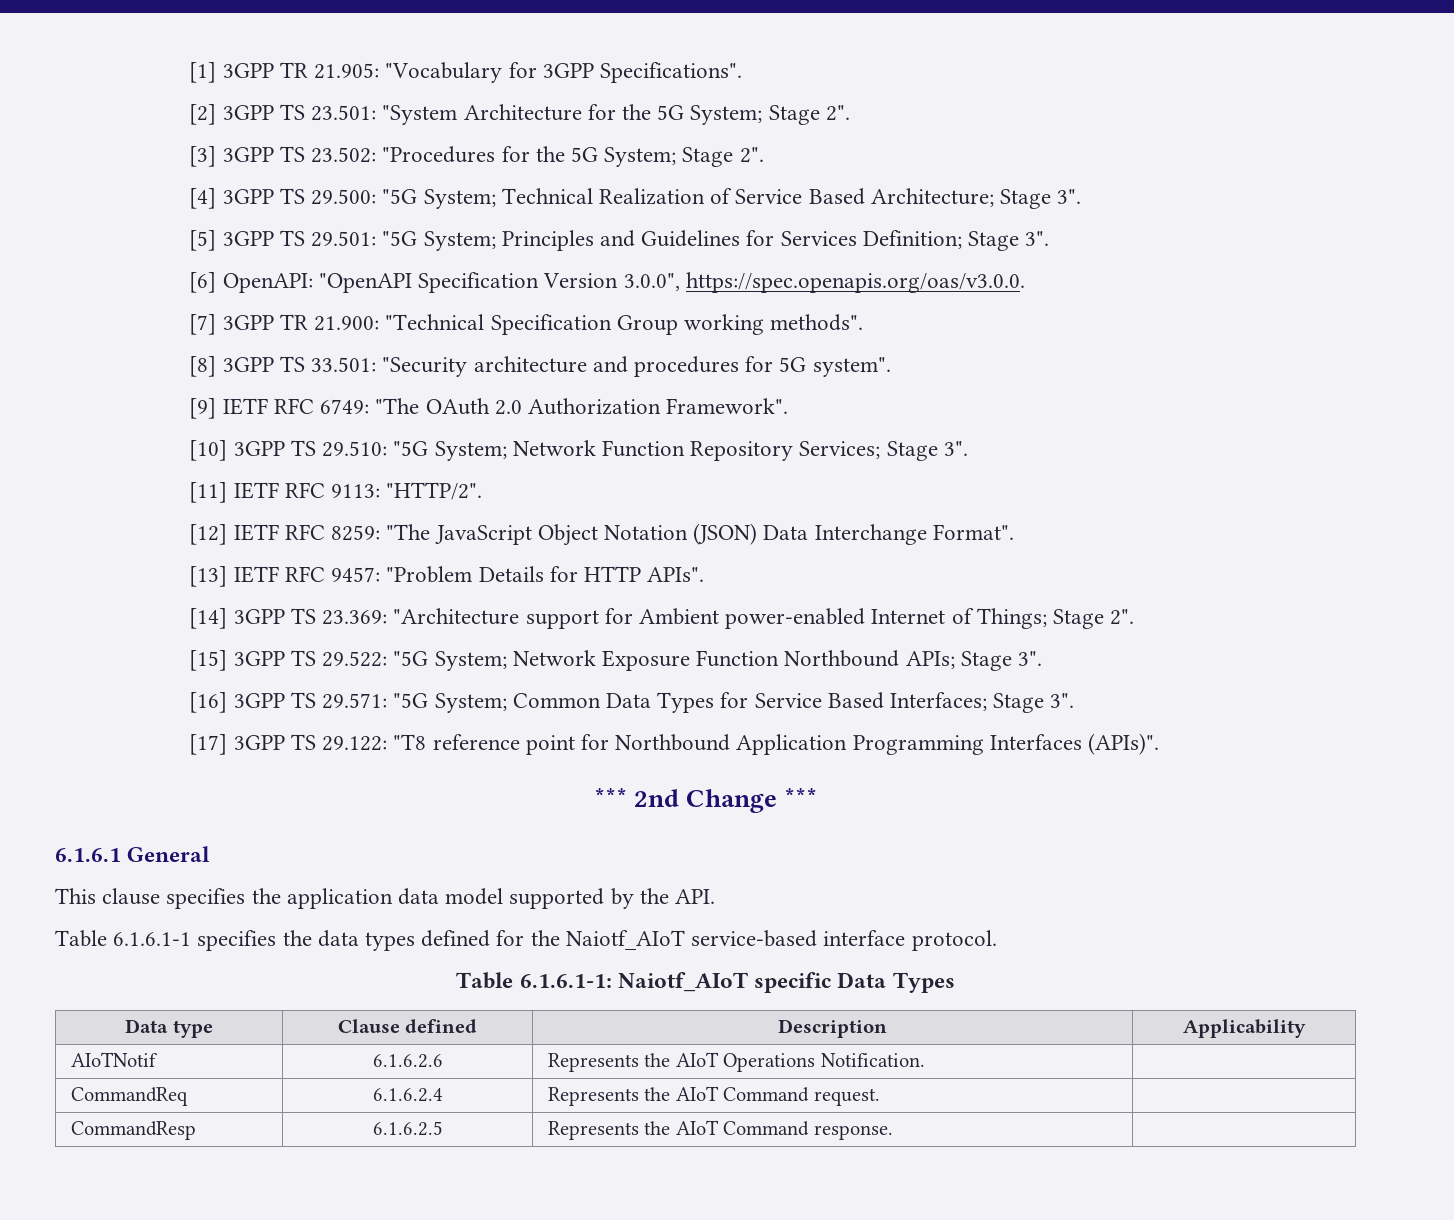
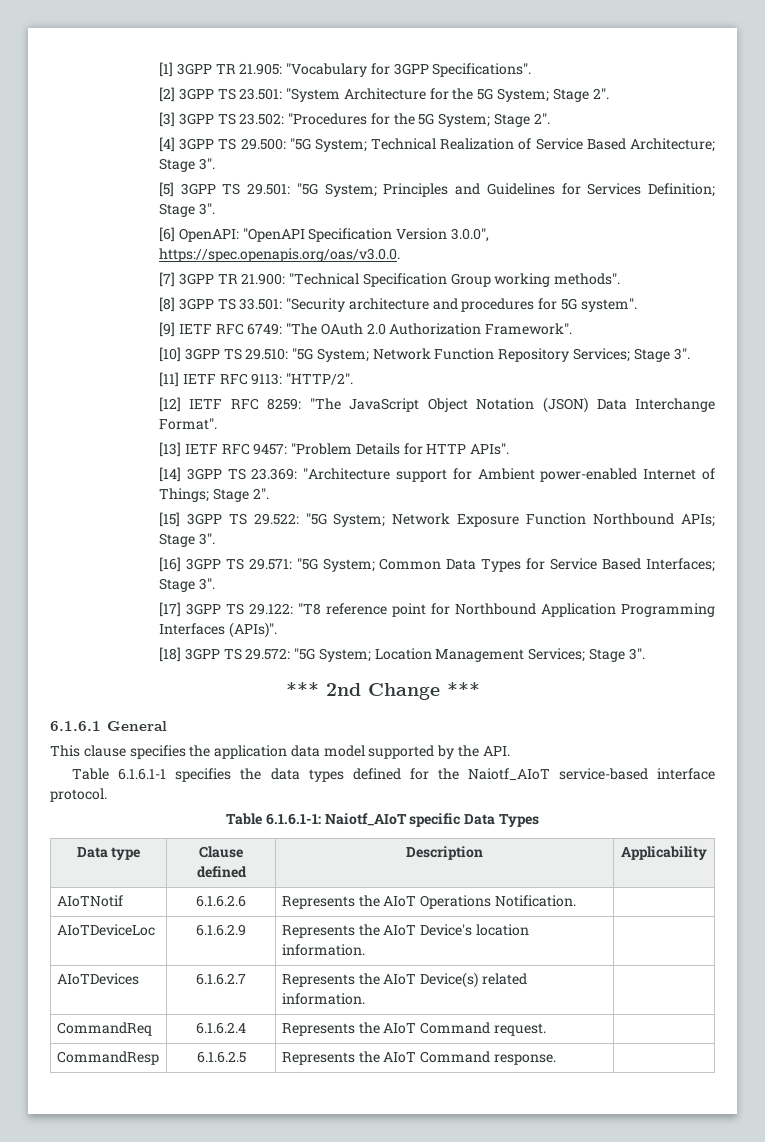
+ [18] 3GPP TS 29.572: "5G System; Location Management Services; Stage 3".
+ AIoTDeviceLoc | 6.1.6.2.9 | Represents the AIoT Device's location information. |
+ AIoTDevices | 6.1.6.2.7 | Represents the AIoT Device(s) related information. |

